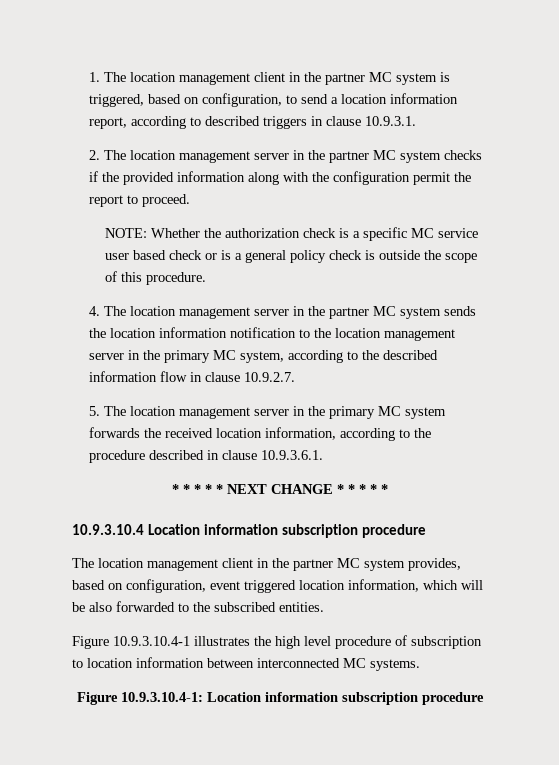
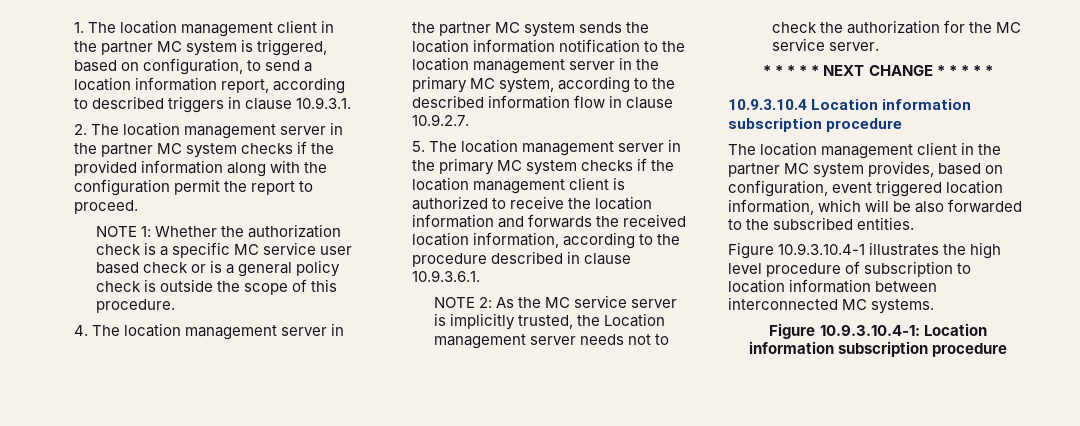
- NOTE: Whether the authorization check is a specific MC service user based check or is a general policy check is outside the scope of this procedure.
+ NOTE 1: Whether the authorization check is a specific MC service user based check or is a general policy check is outside the scope of this procedure.
- 5. The location management server in the primary MC system forwards the received location information, according to the procedure described in clause 10.9.3.6.1.
+ 5. The location management server in the primary MC system checks if the location management client is authorized to receive the location information and forwards the received location information, according to the procedure described in clause 10.9.3.6.1.
+ NOTE 2: As the MC service server is implicitly trusted, the Location management server needs not to check the authorization for the MC service server.

